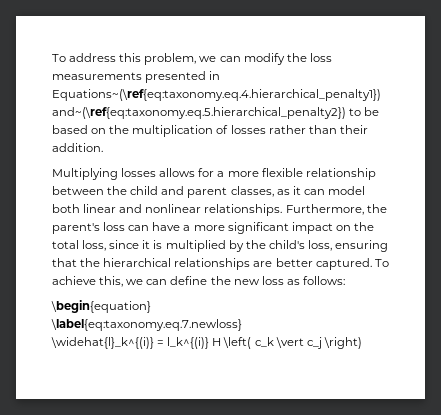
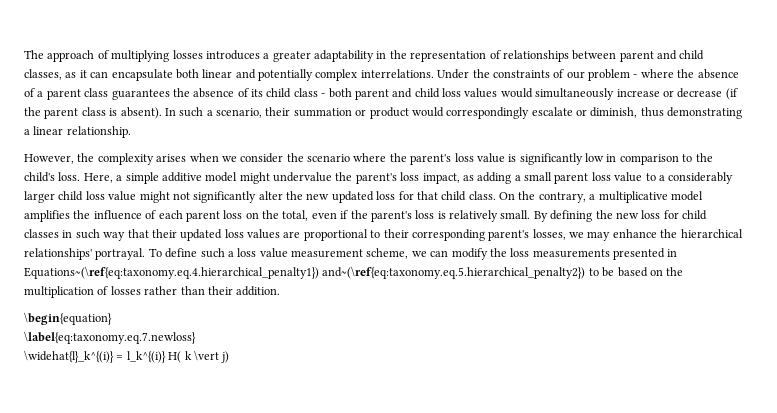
- To address this problem, we can modify the loss measurements presented in Equations~(\ref{eq:taxonomy.eq.4.hierarchical_penalty1}) and~(\ref{eq:taxonomy.eq.5.hierarchical_penalty2}) to be based on the multiplication of losses rather than their addition.
+ The approach of multiplying losses introduces a greater adaptability in the representation of relationships between parent and child classes, as it can encapsulate both linear and potentially complex interrelations. Under the constraints of our problem - where the absence of a parent class guarantees the absence of its child class - both parent and child loss values would simultaneously increase or decrease (if the parent class is absent). In such a scenario, their summation or product would correspondingly escalate or diminish, thus demonstrating a linear relationship.
+ However, the complexity arises when we consider the scenario where the parent's loss value is significantly low in comparison to the child's loss. Here, a simple additive model might undervalue the parent's loss impact, as adding a small parent loss value to a considerably larger child loss value might not significantly alter the new updated loss for that child class. On the contrary, a multiplicative model amplifies the influence of each parent loss on the total, even if the parent's loss is relatively small. By defining the new loss for child classes in such way that their updated loss values are proportional to their corresponding parent's losses, we may enhance the hierarchical relationships' portrayal. To define such a loss value measurement scheme, we can modify the loss measurements presented in Equations~(\ref{eq:taxonomy.eq.4.hierarchical_penalty1}) and~(\ref{eq:taxonomy.eq.5.hierarchical_penalty2}) to be based on the multiplication of losses rather than their addition.
- Multiplying losses allows for a more flexible relationship between the child and parent classes, as it can model both linear and nonlinear relationships. Furthermore, the parent's loss can have a more significant impact on the total loss, since it is multiplied by the child's loss, ensuring that the hierarchical relationships are better captured. To achieve this, we can define the new loss as follows:
- \widehat{l}_k^{(i)} = l_k^{(i)} H \left( c_k \vert c_j \right)
+ \widehat{l}_k^{(i)} = l_k^{(i)} H( k \vert j)

